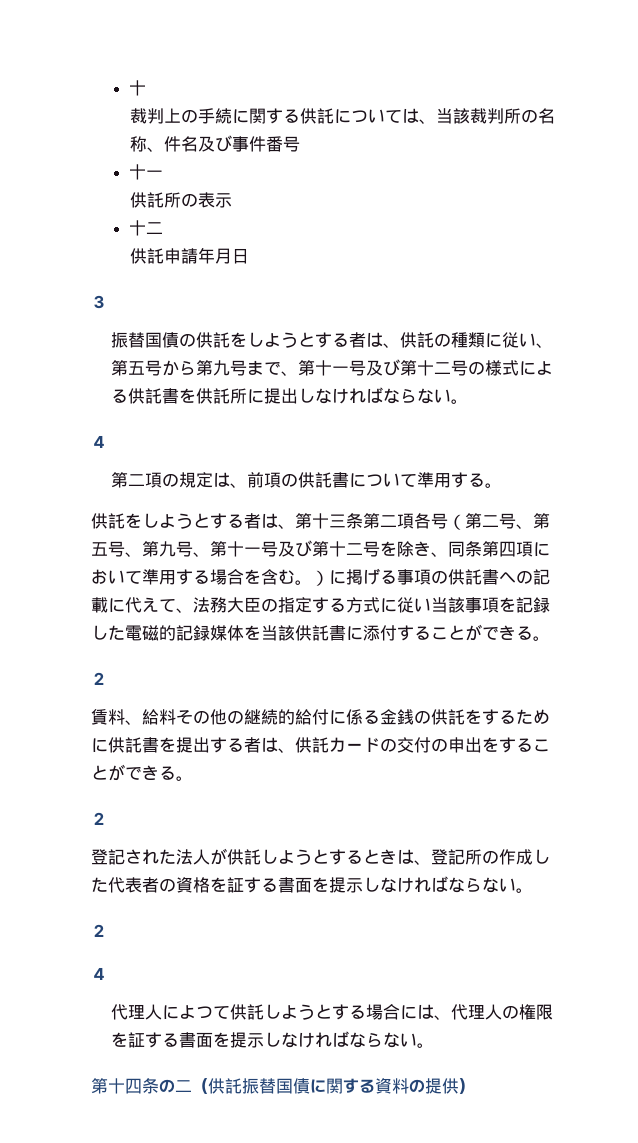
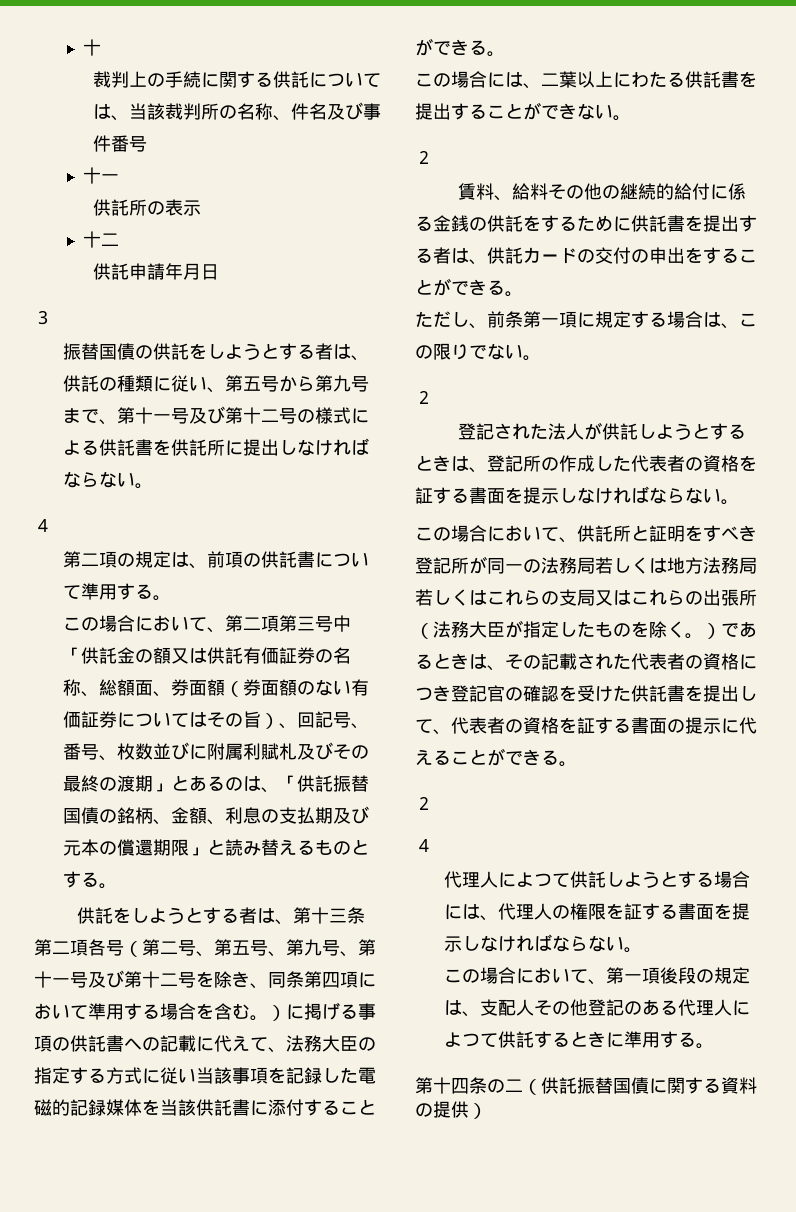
+ この場合において、第二項第三号中「供託金の額又は供託有価証券の名称、総額面、券面額（券面額のない有価証券についてはその旨）、回記号、番号、枚数並びに附属利賦札及びその最終の渡期」とあるのは、「供託振替国債の銘柄、金額、利息の支払期及び元本の償還期限」と読み替えるものとする。
+ この場合には、二葉以上にわたる供託書を提出することができない。
+ ただし、前条第一項に規定する場合は、この限りでない。
+ この場合において、供託所と証明をすべき登記所が同一の法務局若しくは地方法務局若しくはこれらの支局又はこれらの出張所（法務大臣が指定したものを除く。）であるときは、その記載された代表者の資格につき登記官の確認を受けた供託書を提出して、代表者の資格を証する書面の提示に代えることができる。
+ この場合において、第一項後段の規定は、支配人その他登記のある代理人によつて供託するときに準用する。

